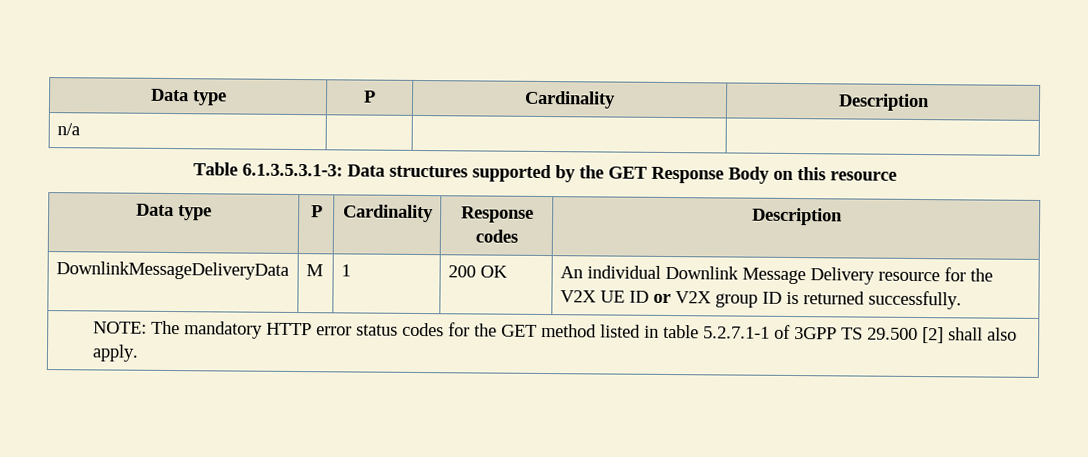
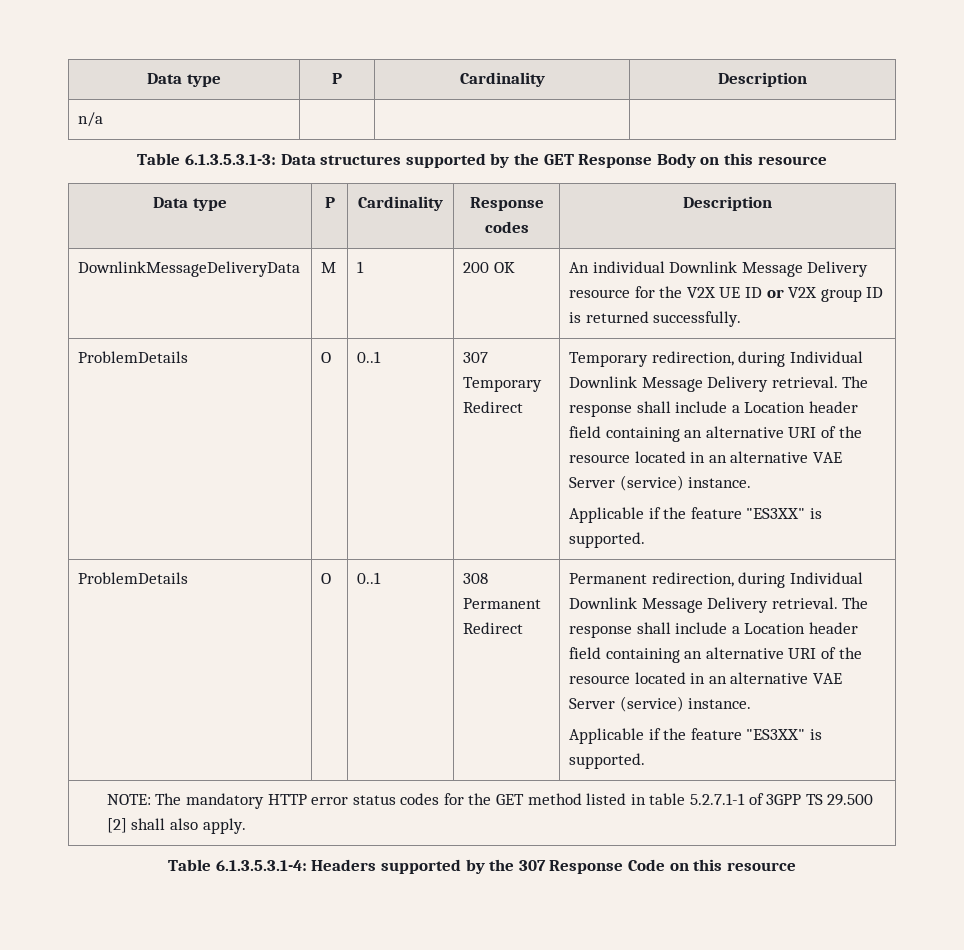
+ ProblemDetails | O | 0..1 | 307 Temporary Redirect | Temporary redirection, during Individual Downlink Message Delivery retrieval. The response shall include a Location header field containing an alternative URI of the resource located in an alternative VAE Server (service) instance.
+ Applicable if the feature "ES3XX" is supported.
+ ProblemDetails | O | 0..1 | 308 Permanent Redirect | Permanent redirection, during Individual Downlink Message Delivery retrieval. The response shall include a Location header field containing an alternative URI of the resource located in an alternative VAE Server (service) instance.
+ Applicable if the feature "ES3XX" is supported.
+ Table 6.1.3.5.3.1-4: Headers supported by the 307 Response Code on this resource

